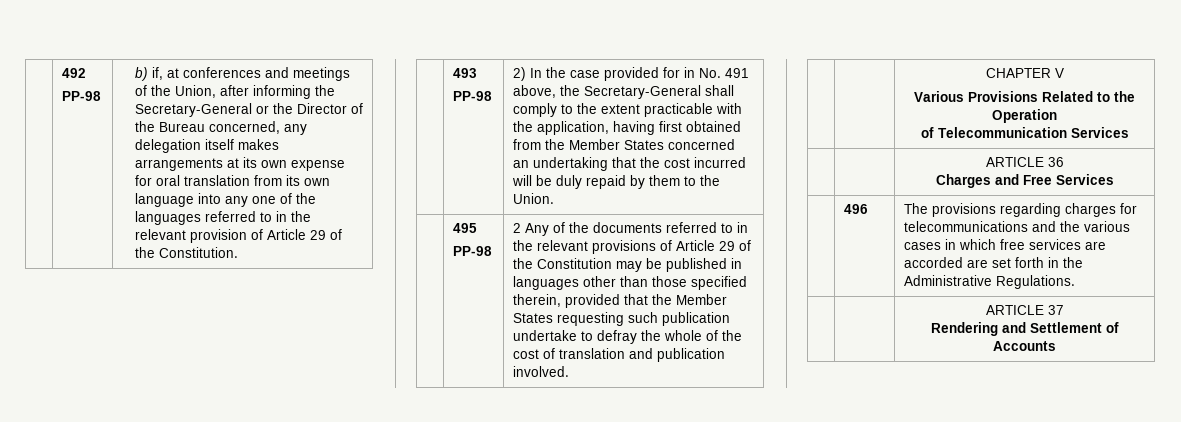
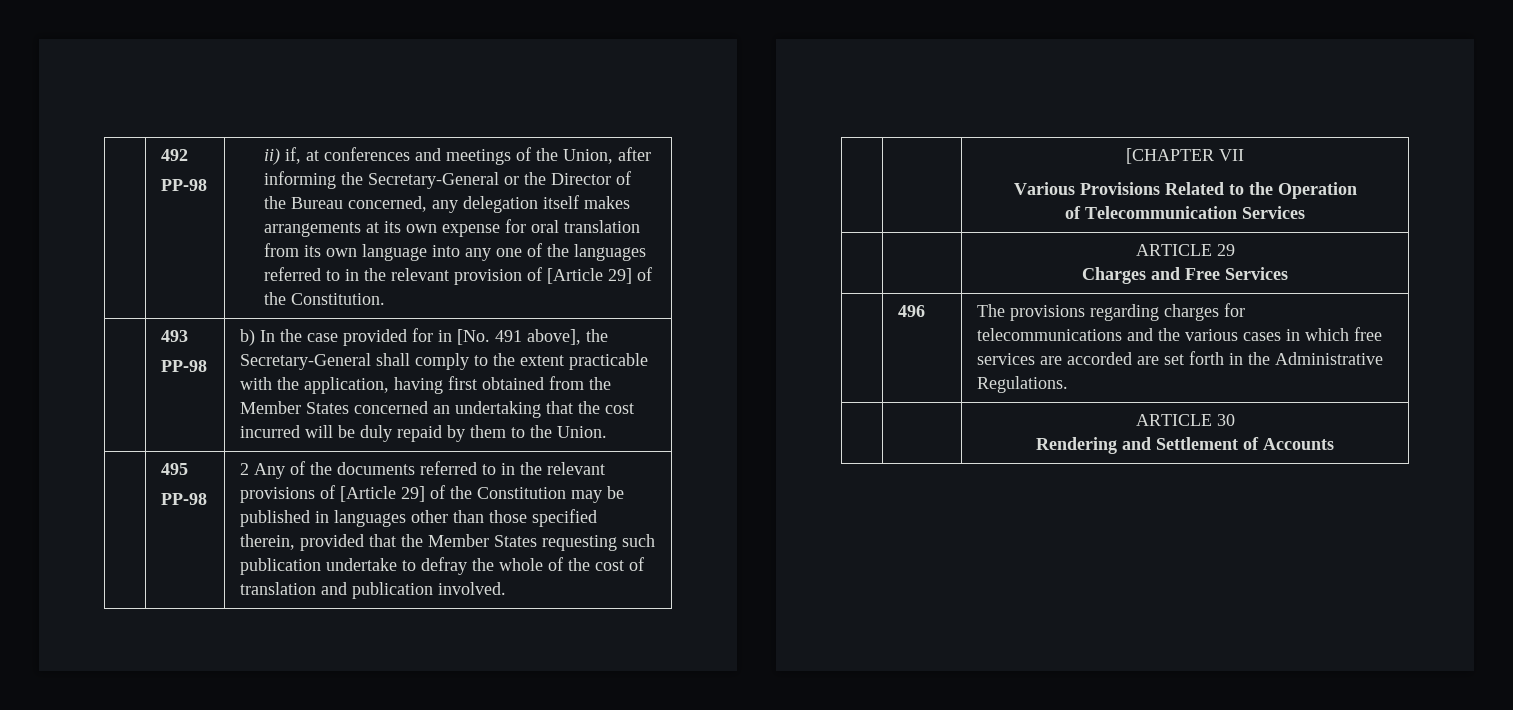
- b) if, at conferences and meetings of the Union, after informing the Secretary-General or the Director of the Bureau concerned, any delegation itself makes arrangements at its own expense for oral translation from its own language into any one of the languages referred to in the relevant provision of Article 29 of the Constitution.
+ ii) if, at conferences and meetings of the Union, after informing the Secretary-General or the Director of the Bureau concerned, any delegation itself makes arrangements at its own expense for oral translation from its own language into any one of the languages referred to in the relevant provision of [Article 29] of the Constitution.
- 2) In the case provided for in No. 491 above, the Secretary-General shall comply to the extent practicable with the application, having first obtained from the Member States concerned an undertaking that the cost incurred will be duly repaid by them to the Union.
+ b) In the case provided for in [No. 491 above], the Secretary-General shall comply to the extent practicable with the application, having first obtained from the Member States concerned an undertaking that the cost incurred will be duly repaid by them to the Union.
- 2 Any of the documents referred to in the relevant provisions of Article 29 of the Constitution may be published in languages other than those specified therein, provided that the Member States requesting such publication undertake to defray the whole of the cost of translation and publication involved.
+ 2 Any of the documents referred to in the relevant provisions of [Article 29] of the Constitution may be published in languages other than those specified therein, provided that the Member States requesting such publication undertake to defray the whole of the cost of translation and publication involved.
- | | CHAPTER V
+ | | [CHAPTER VII
- | | ARTICLE 36
+ | | ARTICLE 29
- | | ARTICLE 37
+ | | ARTICLE 30

